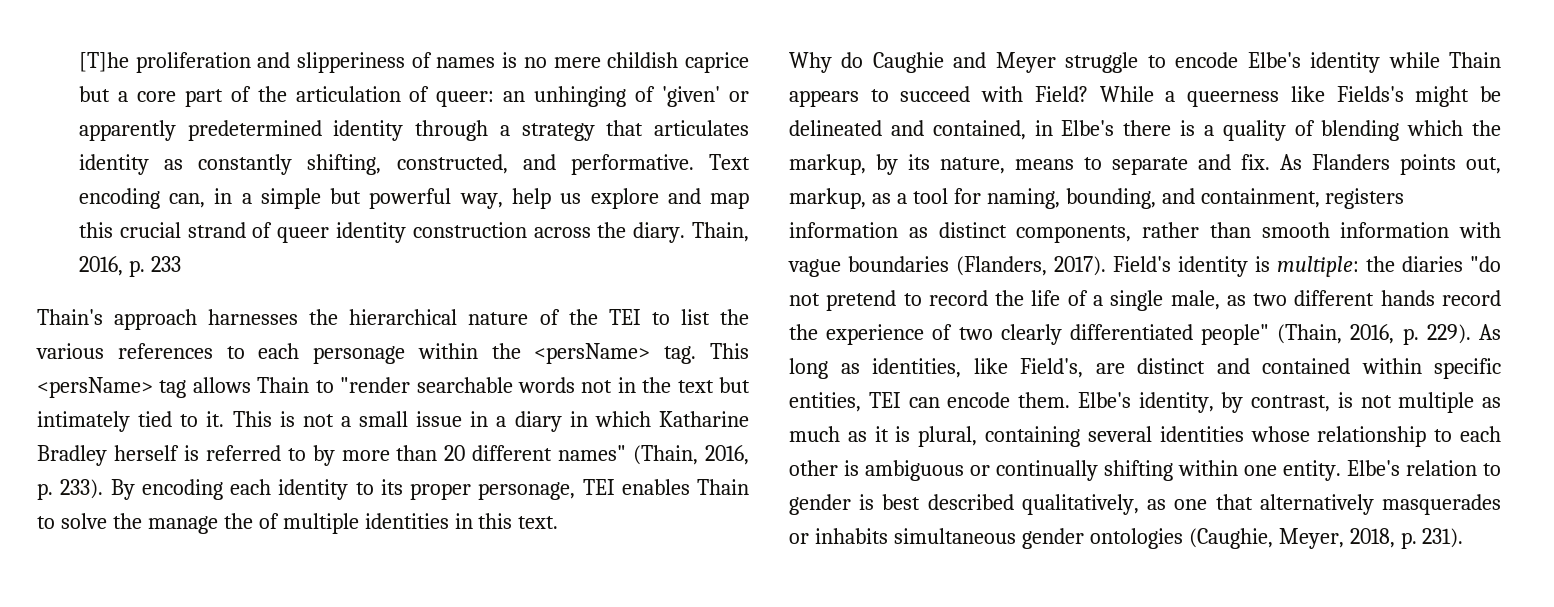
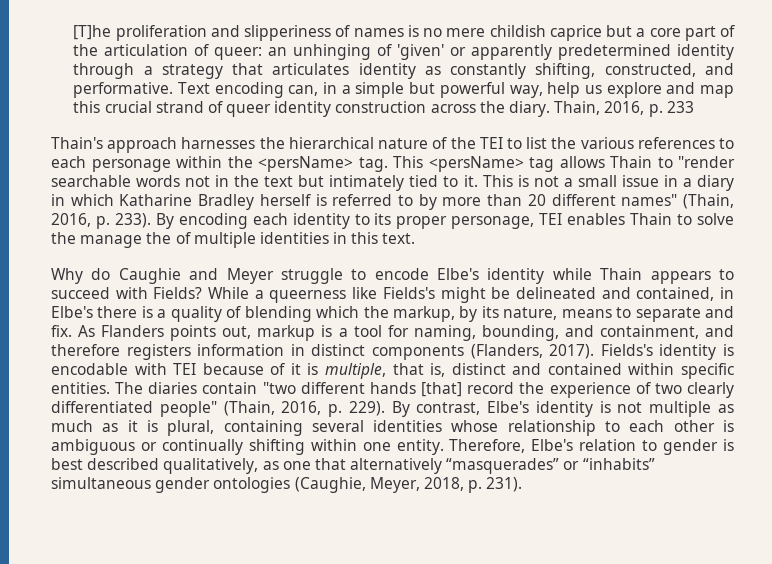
- Why do Caughie and Meyer struggle to encode Elbe's identity while Thain appears to succeed with Field?
+ Why do Caughie and Meyer struggle to encode Elbe's identity while Thain appears to succeed with Fields?
- As Flanders points out, markup, as a tool for naming, bounding, and containment, registers information as distinct components, rather than smooth information with vague boundaries (Flanders, 2017).
+ As Flanders points out, markup is a tool for naming, bounding, and containment, and therefore registers information in distinct components (Flanders, 2017).
- Field's identity is multiple: the diaries "do not pretend to record the life of a single male, as two different hands record the experience of two clearly differentiated people" (Thain, 2016, p. 229).
+ Fields's identity is encodable with TEI because of it is multiple, that is, distinct and contained within specific entities. The diaries contain "two different hands [that] record the experience of two clearly differentiated people" (Thain, 2016, p. 229).
- As long as identities, like Field's, are distinct and contained within specific entities, TEI can encode them. Elbe's identity, by contrast, is not multiple as much as it is plural, containing several identities whose relationship to each other is ambiguous or continually shifting within one entity.
+ By contrast, Elbe's identity is not multiple as much as it is plural, containing several identities whose relationship to each other is ambiguous or continually shifting within one entity.
- Elbe's relation to gender is best described qualitatively, as one that alternatively masquerades or inhabits simultaneous gender ontologies (Caughie, Meyer, 2018, p. 231).
+ Therefore, Elbe's relation to gender is best described qualitatively, as one that alternatively “masquerades” or “inhabits” simultaneous gender ontologies (Caughie, Meyer, 2018, p. 231).

